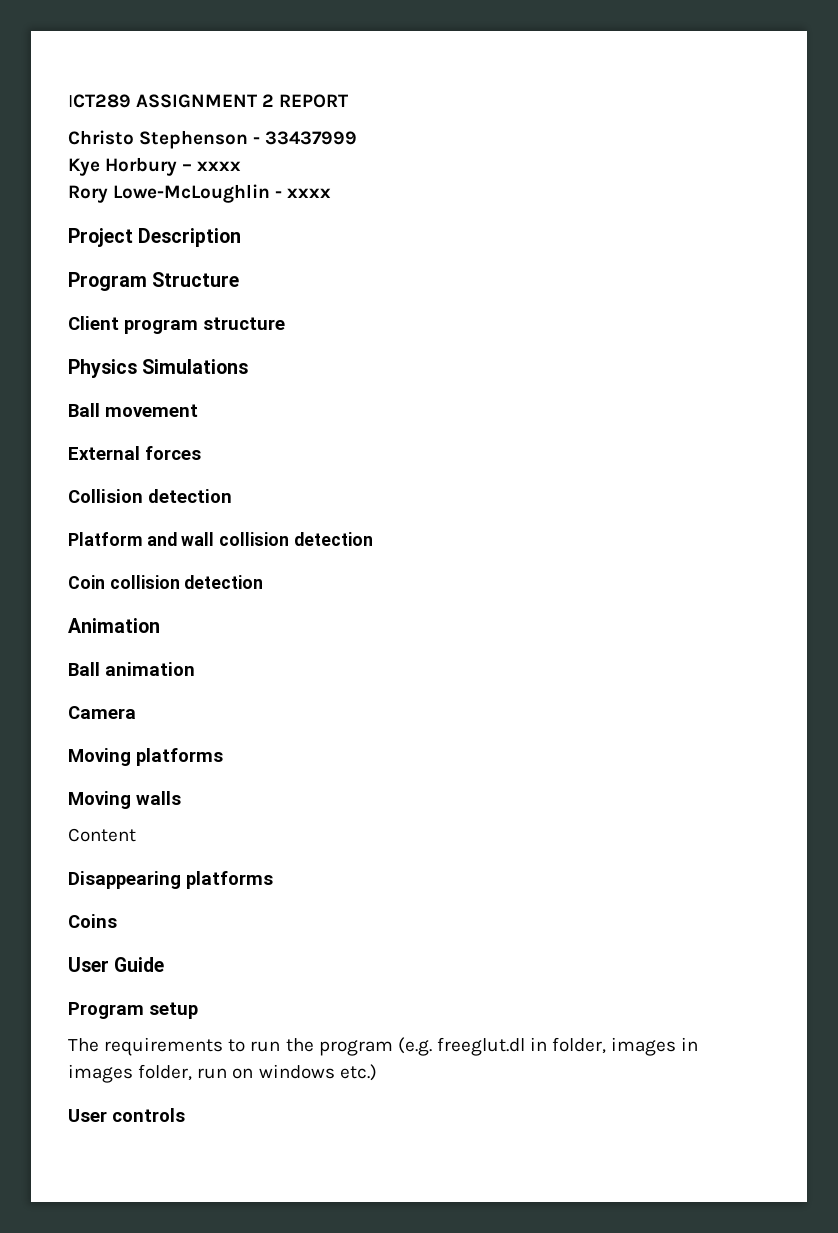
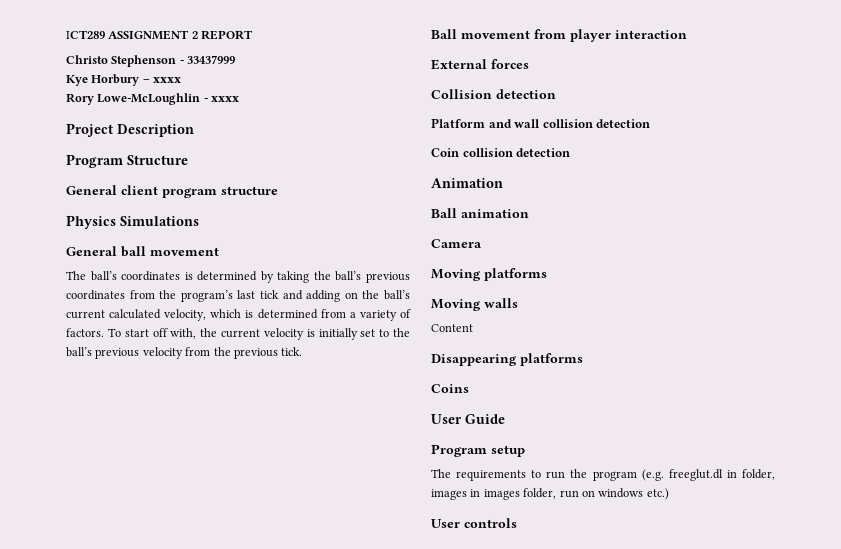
- Client program structure
+ General client program structure
+ General ball movement
+ The ball’s coordinates is determined by taking the ball’s previous coordinates from the program’s last tick and adding on the ball’s current calculated velocity, which is determined from a variety of factors. To start off with, the current velocity is initially set to the ball’s previous velocity from the previous tick.
- Ball movement
+ Ball movement from player interaction

